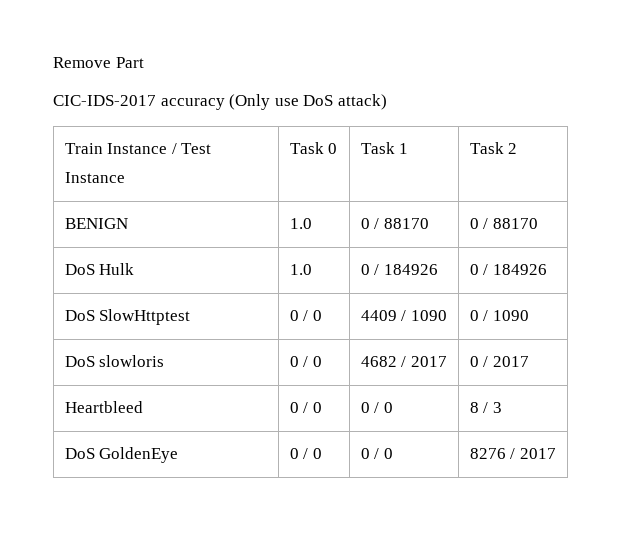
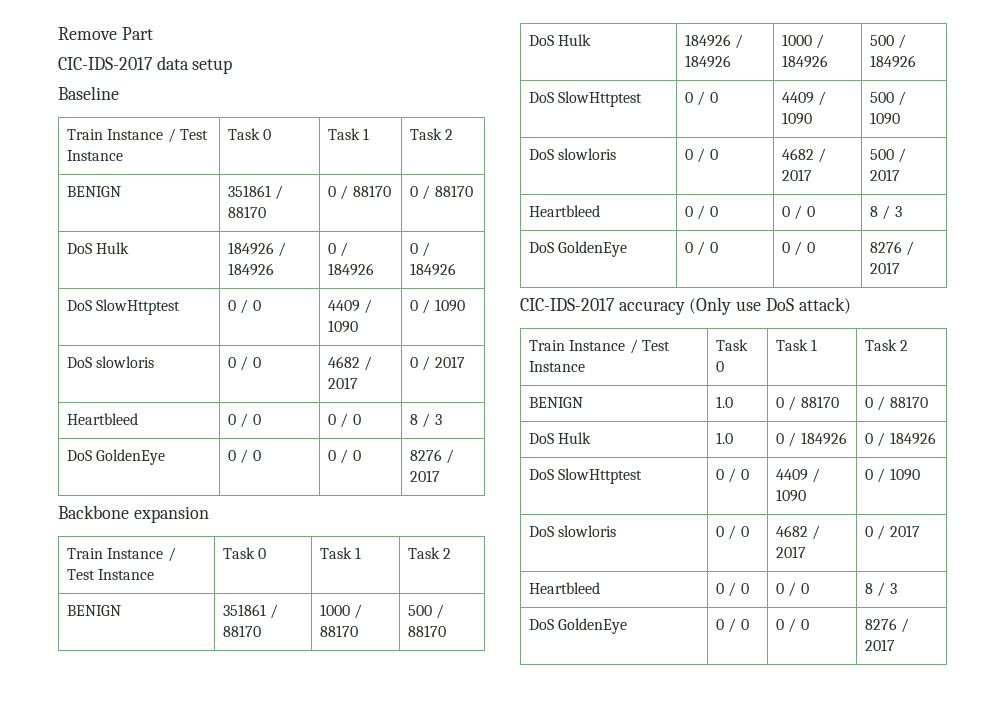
+ CIC-IDS-2017 data setup
+ Baseline
+ Train Instance / Test Instance | Task 0 | Task 1 | Task 2
+ BENIGN | 351861 / 88170 | 0 / 88170 | 0 / 88170
+ DoS Hulk | 184926 / 184926 | 0 / 184926 | 0 / 184926
+ DoS SlowHttptest | 0 / 0 | 4409 / 1090 | 0 / 1090
+ DoS slowloris | 0 / 0 | 4682 / 2017 | 0 / 2017
+ Heartbleed | 0 / 0 | 0 / 0 | 8 / 3
+ DoS GoldenEye | 0 / 0 | 0 / 0 | 8276 / 2017
+ Backbone expansion
+ Train Instance / Test Instance | Task 0 | Task 1 | Task 2
+ BENIGN | 351861 / 88170 | 1000 / 88170 | 500 / 88170
+ DoS Hulk | 184926 / 184926 | 1000 / 184926 | 500 / 184926
+ DoS SlowHttptest | 0 / 0 | 4409 / 1090 | 500 / 1090
+ DoS slowloris | 0 / 0 | 4682 / 2017 | 500 / 2017
+ Heartbleed | 0 / 0 | 0 / 0 | 8 / 3
+ DoS GoldenEye | 0 / 0 | 0 / 0 | 8276 / 2017

